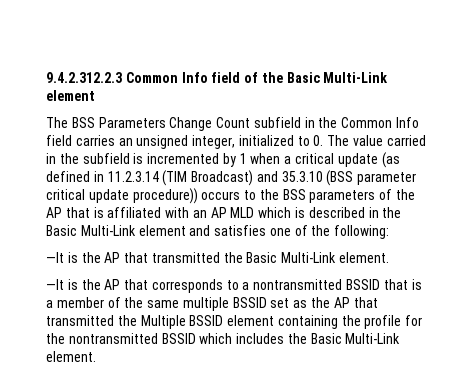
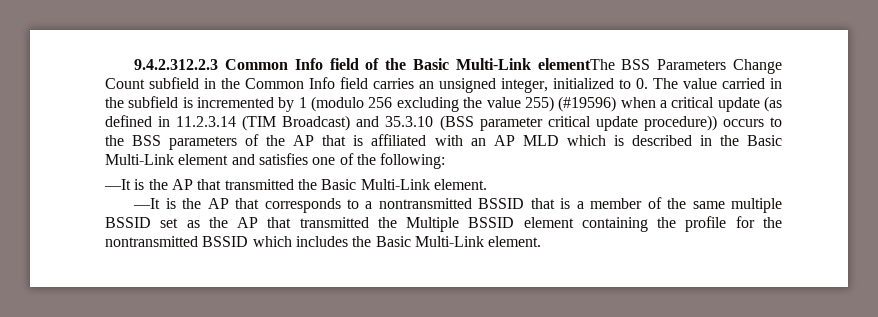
- 9.4.2.312.2.3 Common Info field of the Basic Multi-Link element
- The BSS Parameters Change Count subfield in the Common Info field carries an unsigned integer, initialized to 0. The value carried in the subfield is incremented by 1 when a critical update (as defined in 11.2.3.14 (TIM Broadcast) and 35.3.10 (BSS parameter critical update procedure)) occurs to the BSS parameters of the AP that is affiliated with an AP MLD which is described in the Basic Multi-Link element and satisfies one of the following:
+ 9.4.2.312.2.3 Common Info field of the Basic Multi-Link elementThe BSS Parameters Change Count subfield in the Common Info field carries an unsigned integer, initialized to 0. The value carried in the subfield is incremented by 1 (modulo 256 excluding the value 255) (#19596) when a critical update (as defined in 11.2.3.14 (TIM Broadcast) and 35.3.10 (BSS parameter critical update procedure)) occurs to the BSS parameters of the AP that is affiliated with an AP MLD which is described in the Basic Multi-Link element and satisfies one of the following:

